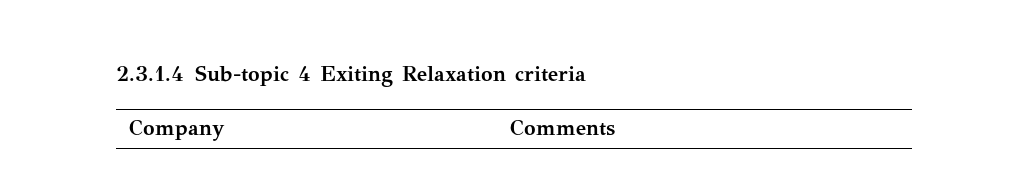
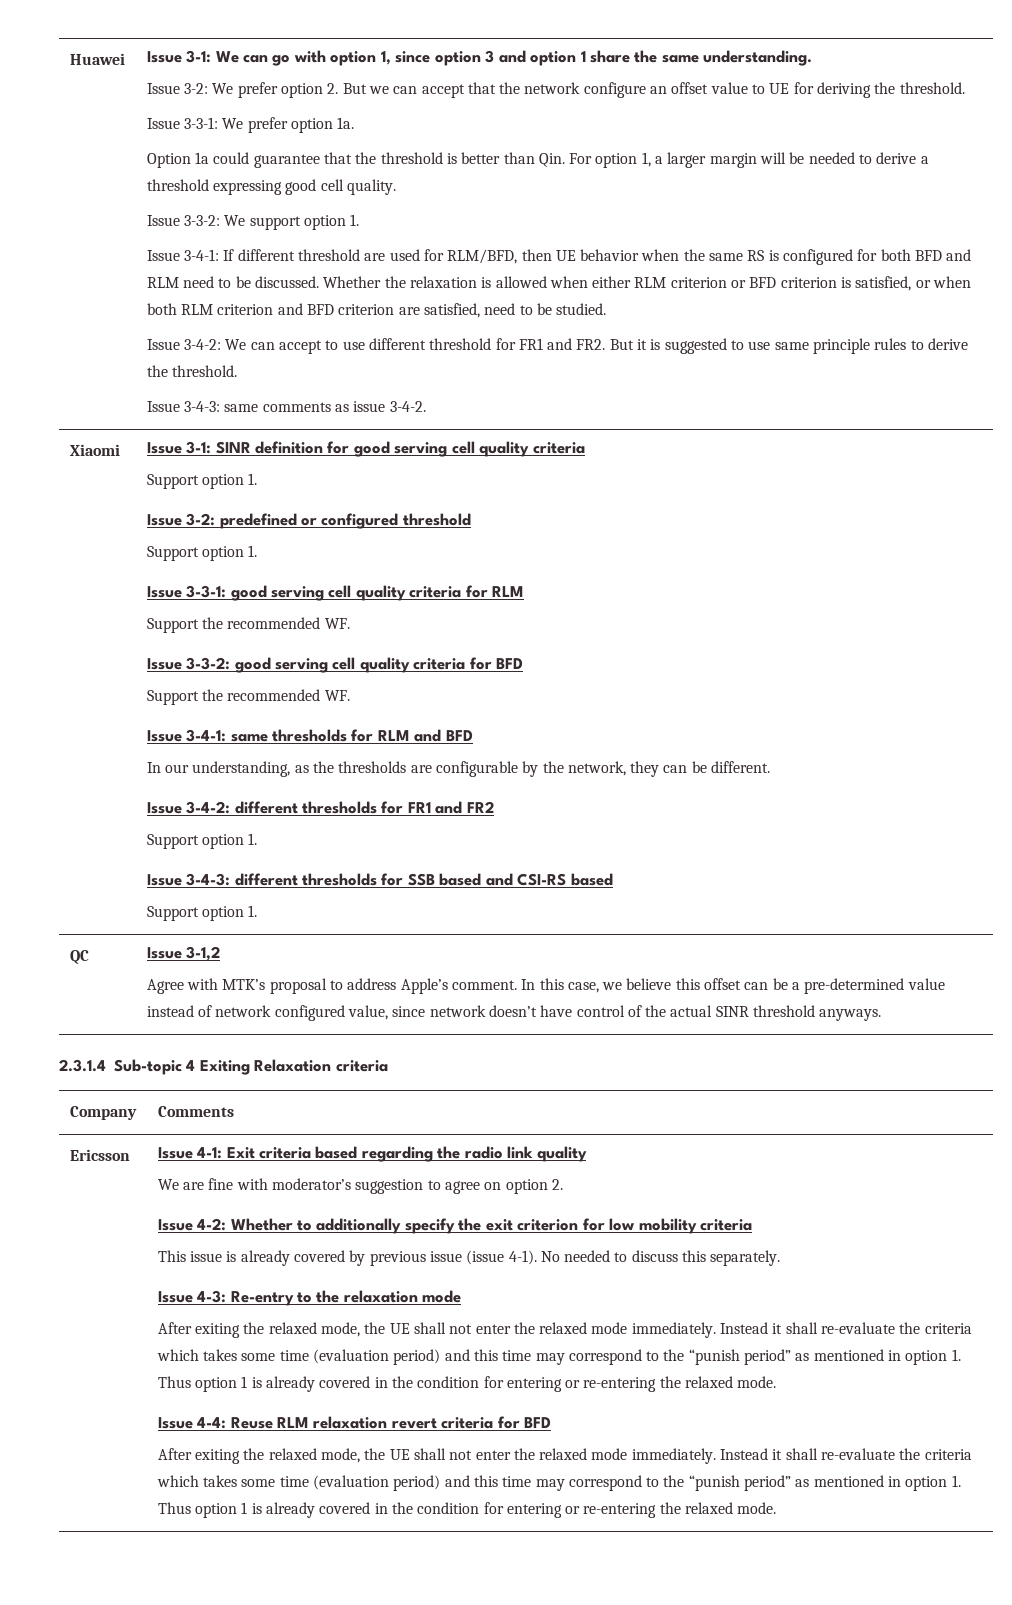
+ Huawei | Issue 3-1: We can go with option 1, since option 3 and option 1 share the same understanding.
+ Issue 3-2: We prefer option 2. But we can accept that the network configure an offset value to UE for deriving the threshold.
+ Issue 3-3-1: We prefer option 1a.
+ Option 1a could guarantee that the threshold is better than Qin. For option 1, a larger margin will be needed to derive a threshold expressing good cell quality.
+ Issue 3-3-2: We support option 1.
+ Issue 3-4-1: If different threshold are used for RLM/BFD, then UE behavior when the same RS is configured for both BFD and RLM need to be discussed. Whether the relaxation is allowed when either RLM criterion or BFD criterion is satisfied, or when both RLM criterion and BFD criterion are satisfied, need to be studied.
+ Issue 3-4-2: We can accept to use different threshold for FR1 and FR2. But it is suggested to use same principle rules to derive the threshold.
+ Issue 3-4-3: same comments as issue 3-4-2.
+ Xiaomi | Issue 3-1: SINR definition for good serving cell quality criteria
+ Support option 1.
+ Issue 3-2: predefined or configured threshold
+ Support option 1.
+ Issue 3-3-1: good serving cell quality criteria for RLM
+ Support the recommended WF.
+ Issue 3-3-2: good serving cell quality criteria for BFD
+ Support the recommended WF.
+ Issue 3-4-1: same thresholds for RLM and BFD
+ In our understanding, as the thresholds are configurable by the network, they can be different.
+ Issue 3-4-2: different thresholds for FR1 and FR2
+ Support option 1.
+ Issue 3-4-3: different thresholds for SSB based and CSI-RS based
+ Support option 1.
+ QC | Issue 3-1,2
+ Agree with MTK’s proposal to address Apple’s comment. In this case, we believe this offset can be a pre-determined value instead of network configured value, since network doesn’t have control of the actual SINR threshold anyways.
+ Ericsson | Issue 4-1: Exit criteria based regarding the radio link quality
+ We are fine with moderator’s suggestion to agree on option 2.
+ Issue 4-2: Whether to additionally specify the exit criterion for low mobility criteria
+ This issue is already covered by previous issue (issue 4-1). No needed to discuss this separately.
+ Issue 4-3: Re-entry to the relaxation mode
+ After exiting the relaxed mode, the UE shall not enter the relaxed mode immediately. Instead it shall re-evaluate the criteria which takes some time (evaluation period) and this time may correspond to the “punish period” as mentioned in option 1. Thus option 1 is already covered in the condition for entering or re-entering the relaxed mode.
+ Issue 4-4: Reuse RLM relaxation revert criteria for BFD
+ After exiting the relaxed mode, the UE shall not enter the relaxed mode immediately. Instead it shall re-evaluate the criteria which takes some time (evaluation period) and this time may correspond to the “punish period” as mentioned in option 1. Thus option 1 is already covered in the condition for entering or re-entering the relaxed mode.

